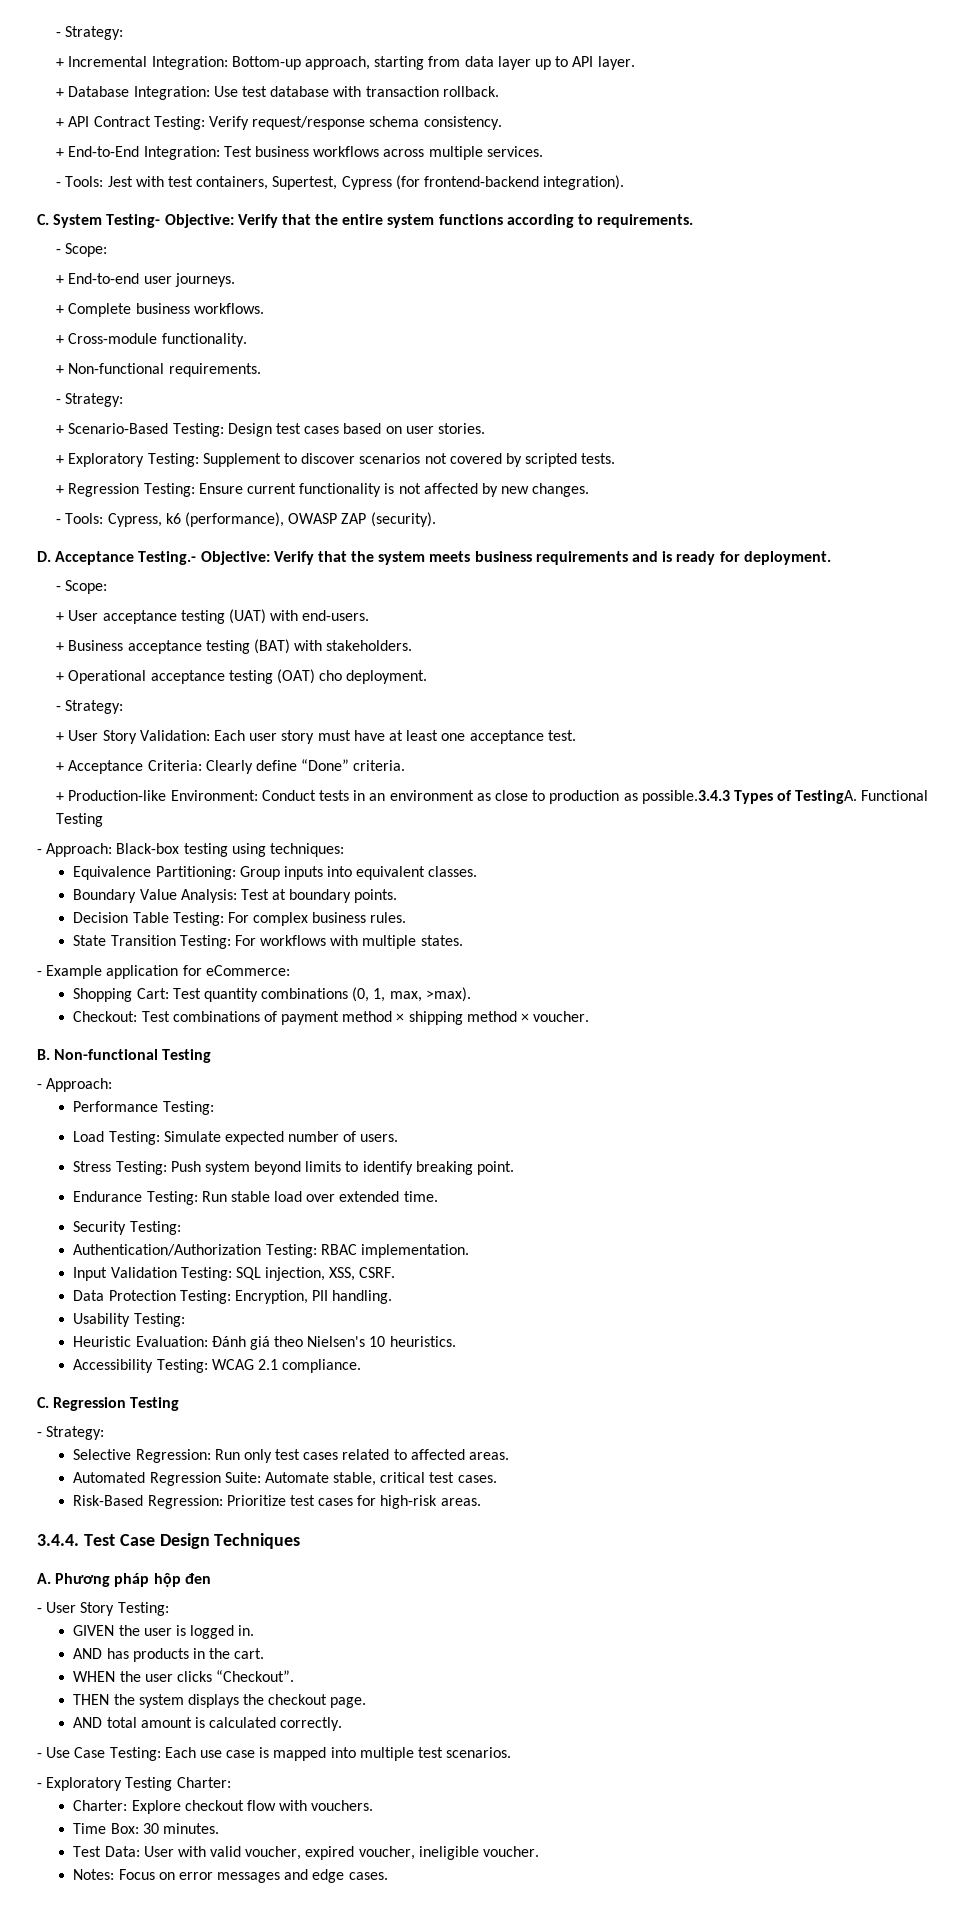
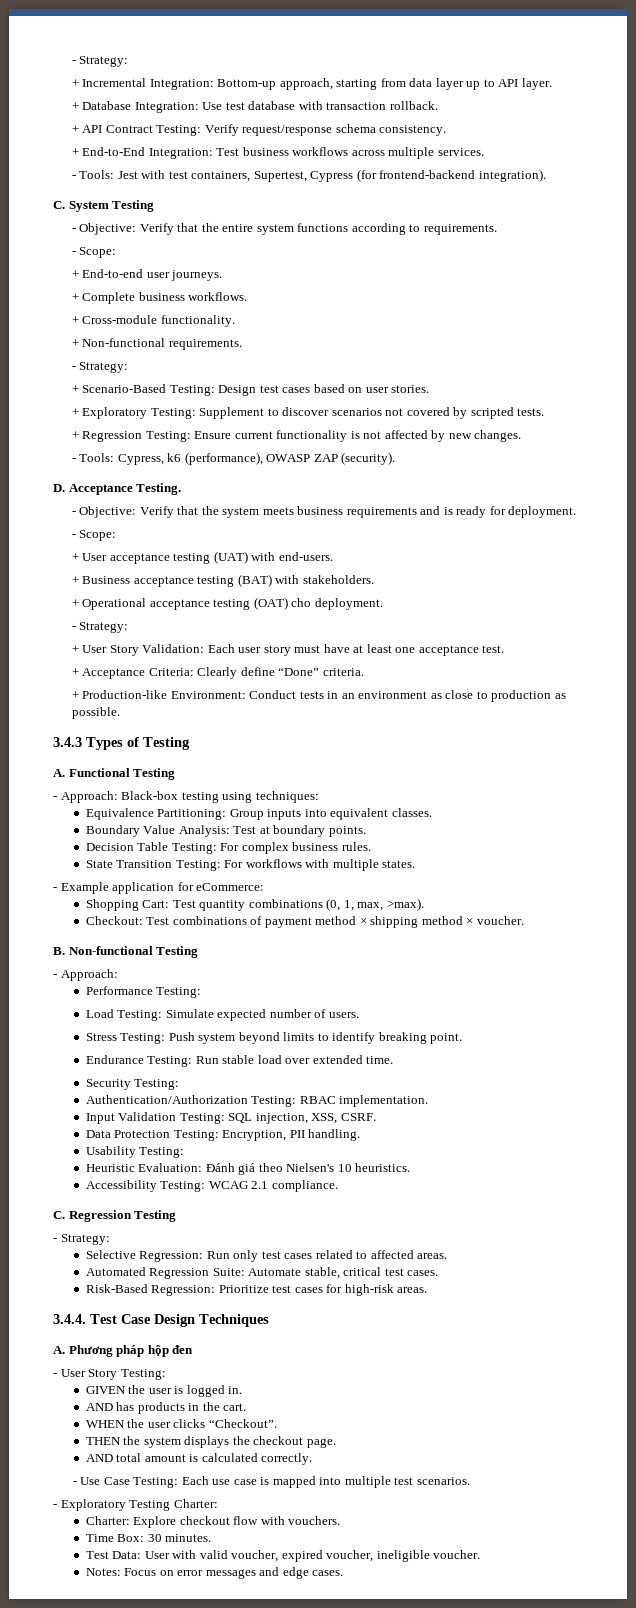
- C. System Testing- Objective: Verify that the entire system functions according to requirements.
+ C. System Testing
+ - Objective: Verify that the entire system functions according to requirements.
- D. Acceptance Testing.- Objective: Verify that the system meets business requirements and is ready for deployment.
+ D. Acceptance Testing.
+ - Objective: Verify that the system meets business requirements and is ready for deployment.
- + Production-like Environment: Conduct tests in an environment as close to production as possible.3.4.3 Types of TestingA. Functional Testing
+ + Production-like Environment: Conduct tests in an environment as close to production as possible.
+ 3.4.3 Types of Testing
+ A. Functional Testing

